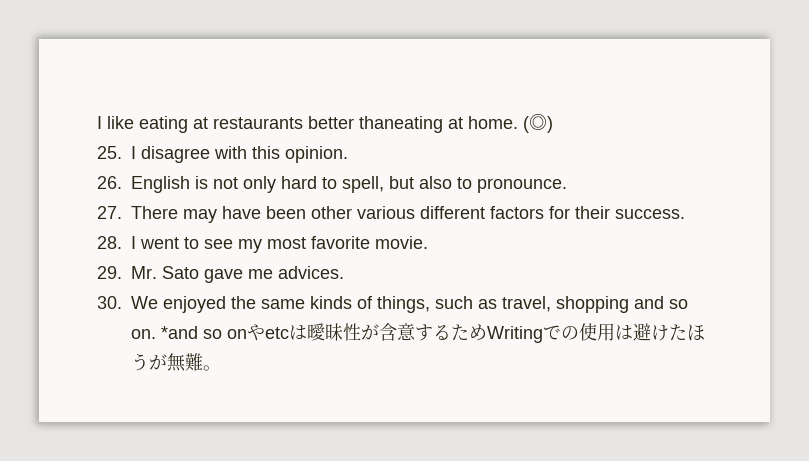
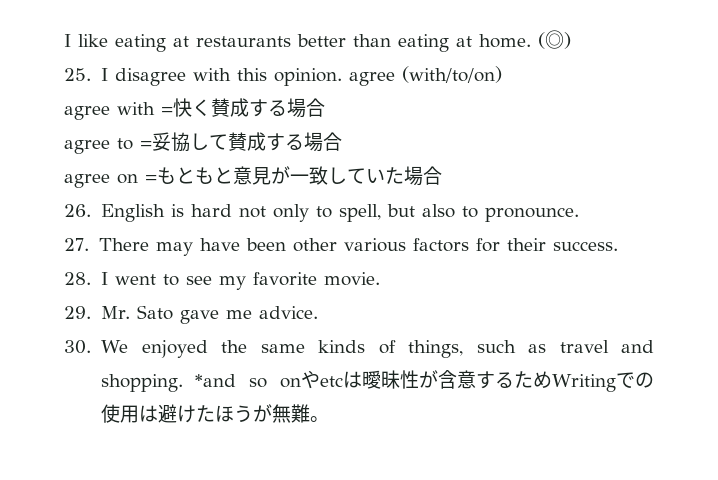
- I like eating at restaurants better thaneating at home.
+ I like eating at restaurants better than eating at home.
- 25. I disagree with this opinion.
+ 25. I disagree with this opinion. agree (with/to/on)
+ agree with =快く賛成する場合
+ agree to =妥協して賛成する場合
+ agree on =もともと意見が一致していた場合
- 26. English is not only hard to spell, but also to pronounce.
+ 26. English is hard not only to spell, but also to pronounce.
- 27. There may have been other various different factors for their success.
+ 27. There may have been other various factors for their success.
- 28. I went to see my most favorite movie.
+ 28. I went to see my favorite movie.
- 29. Mr. Sato gave me advices.
+ 29. Mr. Sato gave me advice.
- 30. We enjoyed the same kinds of things, such as travel, shopping and so on.
+ 30. We enjoyed the same kinds of things, such as travel and shopping.

